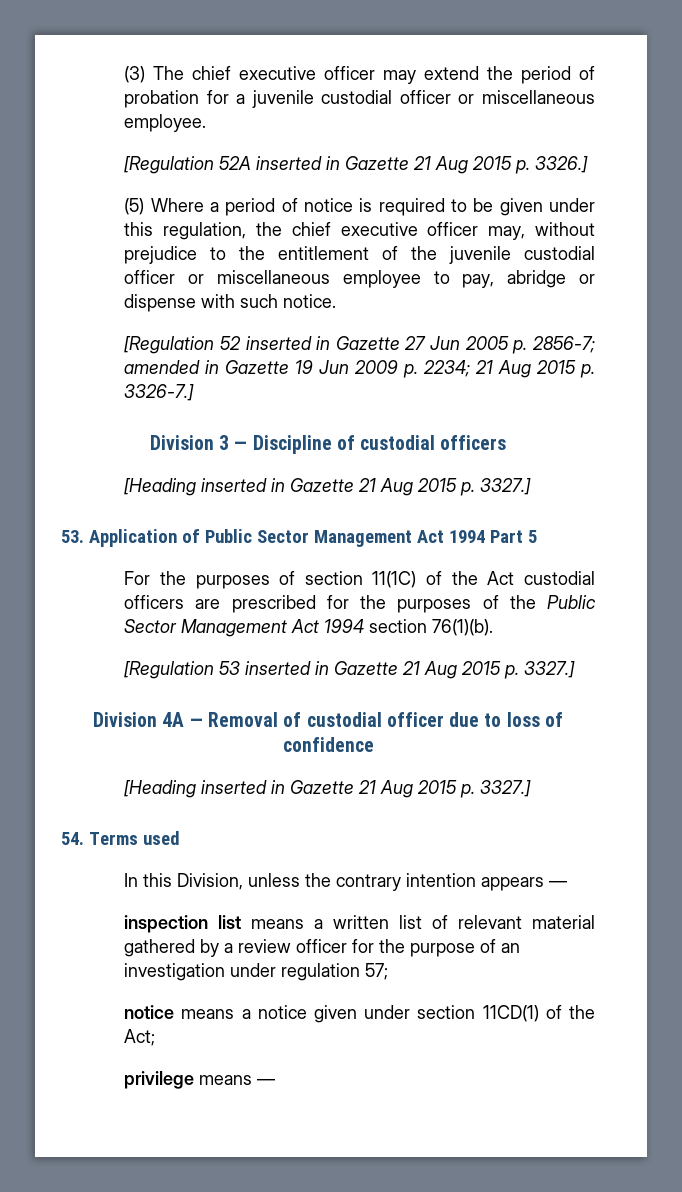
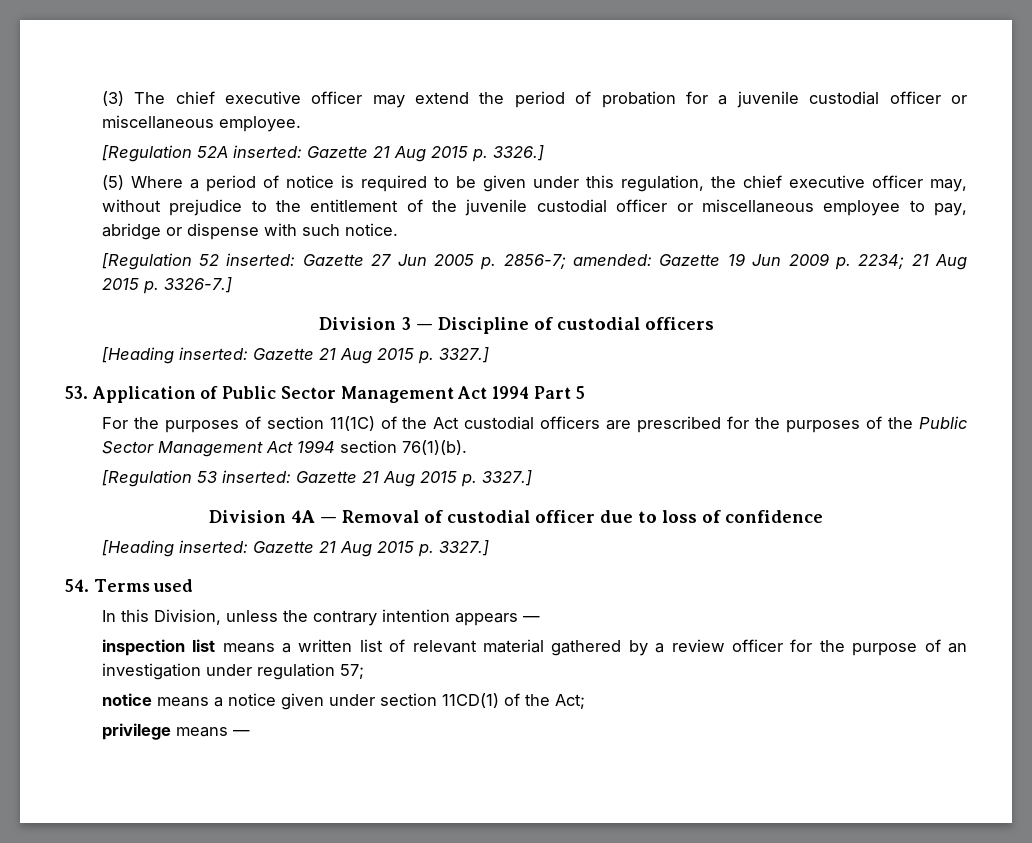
- [Regulation 52A inserted in Gazette 21 Aug 2015 p. 3326.]
+ [Regulation 52A inserted: Gazette 21 Aug 2015 p. 3326.]
- [Regulation 52 inserted in Gazette 27 Jun 2005 p. 2856-7; amended in Gazette 19 Jun 2009 p. 2234; 21 Aug 2015 p. 3326-7.]
+ [Regulation 52 inserted: Gazette 27 Jun 2005 p. 2856-7; amended: Gazette 19 Jun 2009 p. 2234; 21 Aug 2015 p. 3326-7.]
  Division 3 — Discipline of custodial officers
- [Heading inserted in Gazette 21 Aug 2015 p. 3327.]
+ [Heading inserted: Gazette 21 Aug 2015 p. 3327.]
- [Regulation 53 inserted in Gazette 21 Aug 2015 p. 3327.]
+ [Regulation 53 inserted: Gazette 21 Aug 2015 p. 3327.]
  Division 4A — Removal of custodial officer due to loss of confidence
- [Heading inserted in Gazette 21 Aug 2015 p. 3327.]
+ [Heading inserted: Gazette 21 Aug 2015 p. 3327.]

